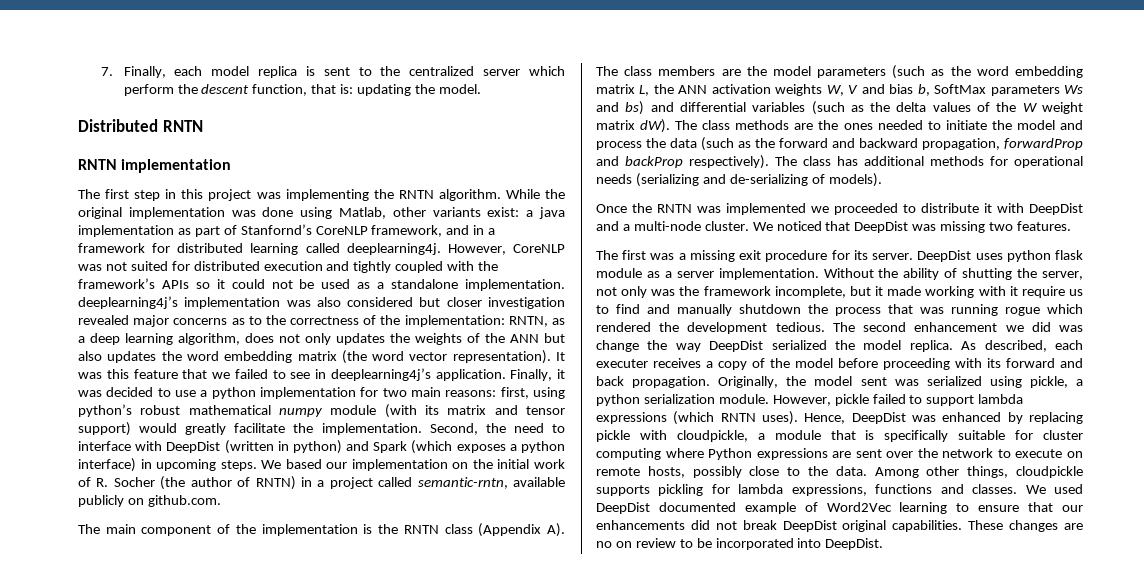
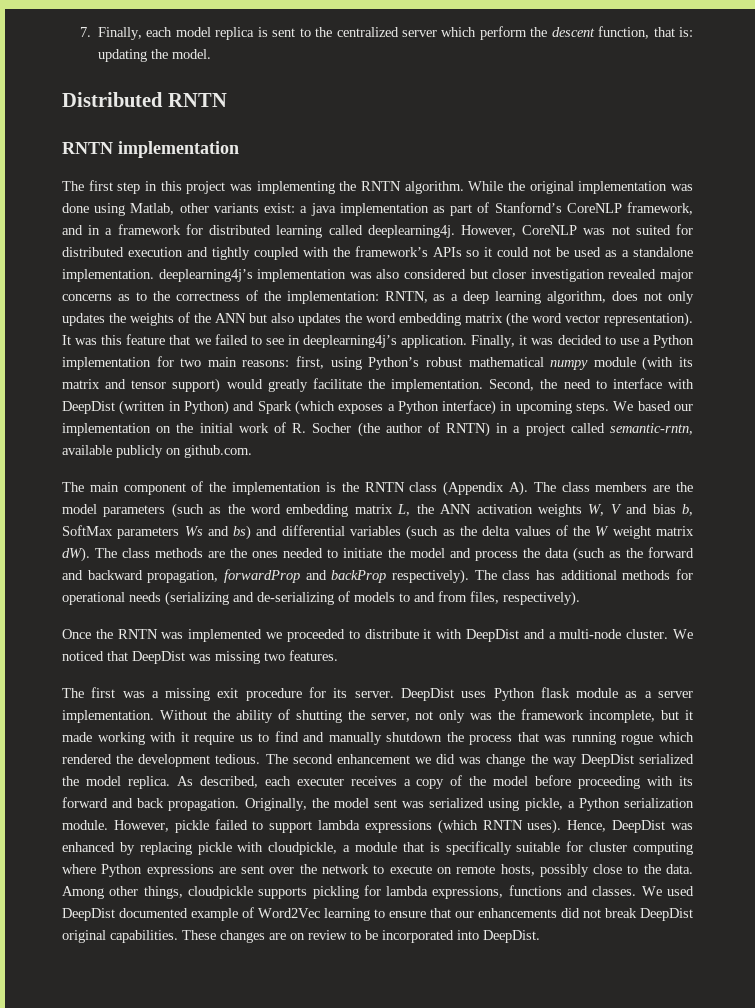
- Finally, it was decided to use a python implementation for two main reasons: first, using python’s robust mathematical numpy module (with its matrix and tensor support) would greatly facilitate the implementation.
+ Finally, it was decided to use a Python implementation for two main reasons: first, using Python’s robust mathematical numpy module (with its matrix and tensor support) would greatly facilitate the implementation.
- Second, the need to interface with DeepDist (written in python) and Spark (which exposes a python interface) in upcoming steps.
+ Second, the need to interface with DeepDist (written in Python) and Spark (which exposes a Python interface) in upcoming steps.
- The class has additional methods for operational needs (serializing and de-serializing of models).
+ The class has additional methods for operational needs (serializing and de-serializing of models to and from files, respectively).
- DeepDist uses python flask module as a server implementation.
+ DeepDist uses Python flask module as a server implementation.
- Originally, the model sent was serialized using pickle, a python serialization module.
+ Originally, the model sent was serialized using pickle, a Python serialization module.
- These changes are no on review to be incorporated into DeepDist.
+ These changes are on review to be incorporated into DeepDist.

